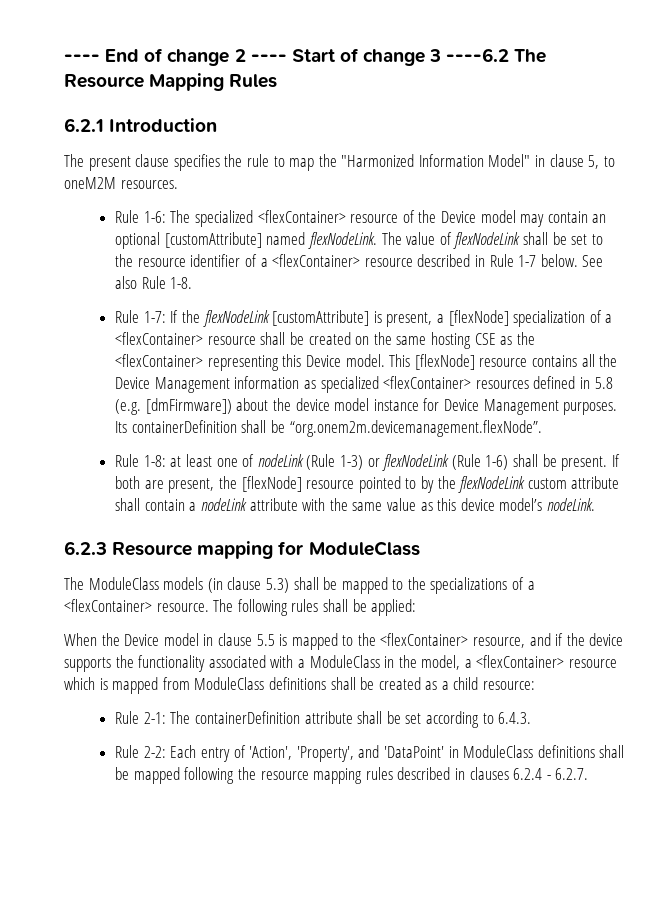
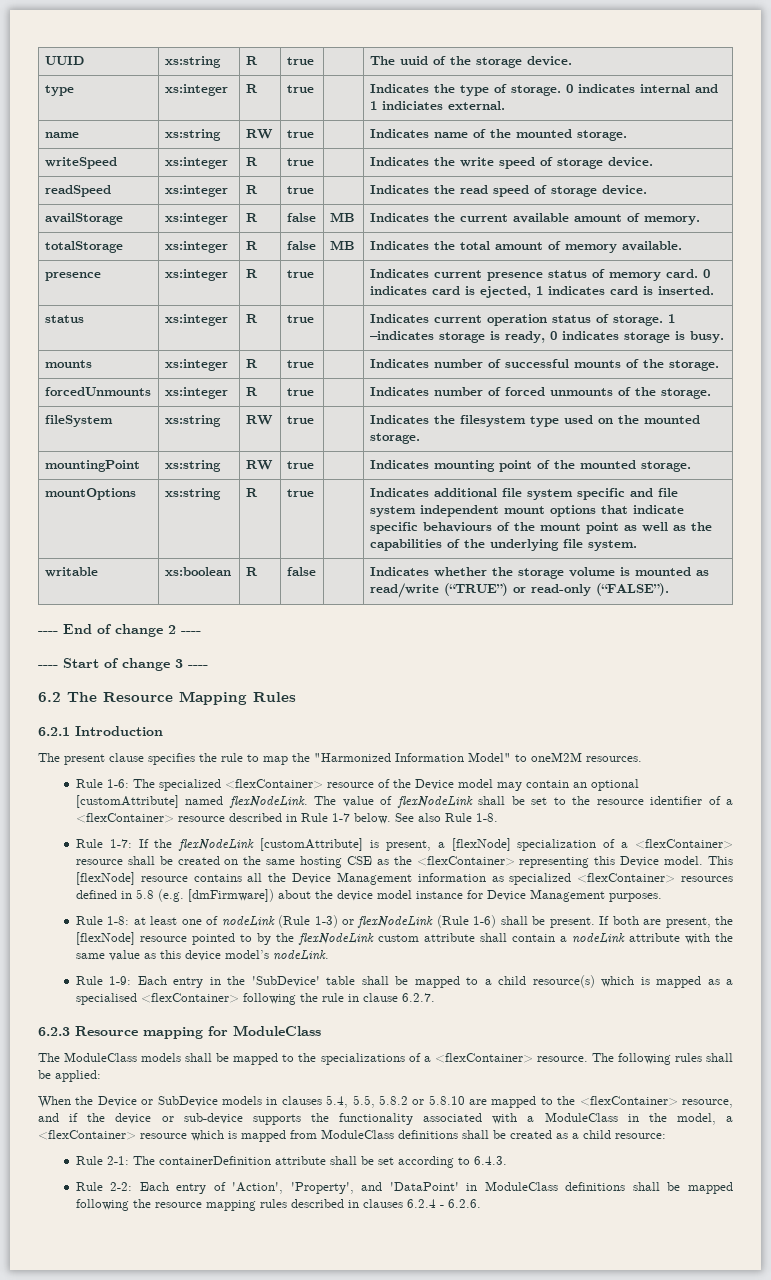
+ UUID | xs:string | R | true | | The uuid of the storage device.
+ type | xs:integer | R | true | | Indicates the type of storage. 0 indicates internal and 1 indiciates external.
+ name | xs:string | RW | true | | Indicates name of the mounted storage.
+ writeSpeed | xs:integer | R | true | | Indicates the write speed of storage device.
+ readSpeed | xs:integer | R | true | | Indicates the read speed of storage device.
+ availStorage | xs:integer | R | false | MB | Indicates the current available amount of memory.
+ totalStorage | xs:integer | R | false | MB | Indicates the total amount of memory available.
+ presence | xs:integer | R | true | | Indicates current presence status of memory card. 0 indicates card is ejected, 1 indicates card is inserted.
+ status | xs:integer | R | true | | Indicates current operation status of storage. 1 –indicates storage is ready, 0 indicates storage is busy.
+ mounts | xs:integer | R | true | | Indicates number of successful mounts of the storage.
+ forcedUnmounts | xs:integer | R | true | | Indicates number of forced unmounts of the storage.
+ fileSystem | xs:string | RW | true | | Indicates the filesystem type used on the mounted storage.
+ mountingPoint | xs:string | RW | true | | Indicates mounting point of the mounted storage.
+ mountOptions | xs:string | R | true | | Indicates additional file system specific and file system independent mount options that indicate specific behaviours of the mount point as well as the capabilities of the underlying file system.
+ writable | xs:boolean | R | false | | Indicates whether the storage volume is mounted as read/write (“TRUE”) or read-only (“FALSE”).
- ---- End of change 2 ---- Start of change 3 ----6.2 The Resource Mapping Rules
+ ---- End of change 2 ----
+ ---- Start of change 3 ----
+ 6.2 The Resource Mapping Rules
- The present clause specifies the rule to map the "Harmonized Information Model" in clause 5, to oneM2M resources.
+ The present clause specifies the rule to map the "Harmonized Information Model" to oneM2M resources.
- Its containerDefinition shall be “org.onem2m.devicemanagement.flexNode”.
+ Rule 1-9: Each entry in the 'SubDevice' table shall be mapped to a child resource(s) which is mapped as a specialised <flexContainer> following the rule in clause 6.2.7.
- The ModuleClass models (in clause 5.3) shall be mapped to the specializations of a <flexContainer> resource.
+ The ModuleClass models shall be mapped to the specializations of a <flexContainer> resource.
- When the Device model in clause 5.5 is mapped to the <flexContainer> resource, and if the device supports the functionality associated with a ModuleClass in the model, a <flexContainer> resource which is mapped from ModuleClass definitions shall be created as a child resource:
+ When the Device or SubDevice models in clauses 5.4, 5.5, 5.8.2 or 5.8.10 are mapped to the <flexContainer> resource, and if the device or sub-device supports the functionality associated with a ModuleClass in the model, a <flexContainer> resource which is mapped from ModuleClass definitions shall be created as a child resource:
- Rule 2-2: Each entry of 'Action', 'Property', and 'DataPoint' in ModuleClass definitions shall be mapped following the resource mapping rules described in clauses 6.2.4 - 6.2.7.
+ Rule 2-2: Each entry of 'Action', 'Property', and 'DataPoint' in ModuleClass definitions shall be mapped following the resource mapping rules described in clauses 6.2.4 - 6.2.6.

